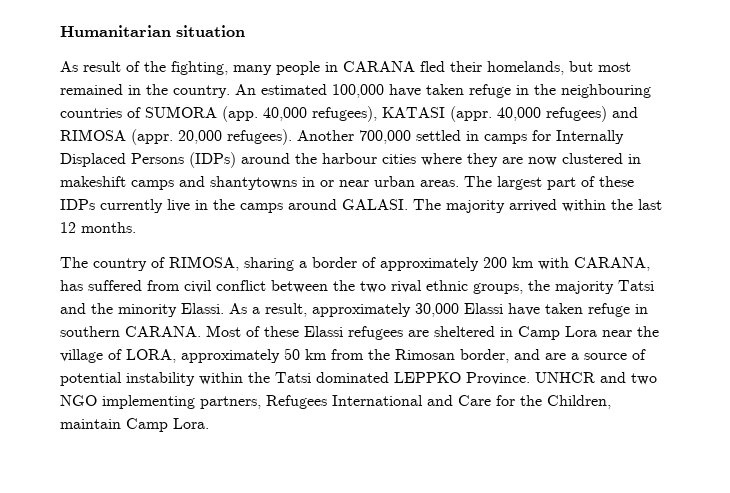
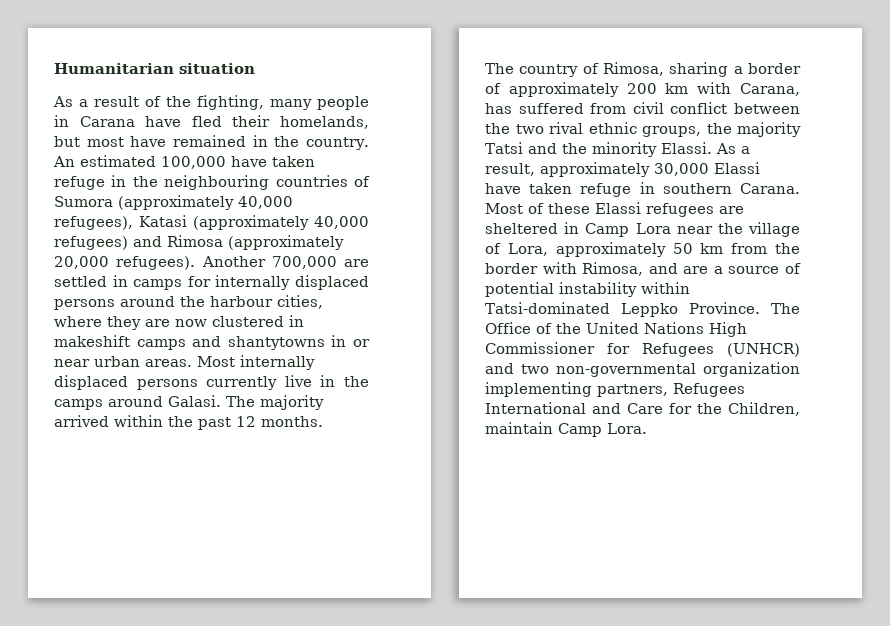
- As result of the fighting, many people in CARANA fled their homelands, but most remained in the country.
+ As a result of the fighting, many people in Carana have fled their homelands, but most have remained in the country.
- An estimated 100,000 have taken refuge in the neighbouring countries of SUMORA (app. 40,000 refugees), KATASI (appr. 40,000 refugees) and RIMOSA (appr. 20,000 refugees).
+ An estimated 100,000 have taken refuge in the neighbouring countries of Sumora (approximately 40,000 refugees), Katasi (approximately 40,000 refugees) and Rimosa (approximately 20,000 refugees).
- Another 700,000 settled in camps for Internally Displaced Persons (IDPs) around the harbour cities where they are now clustered in makeshift camps and shantytowns in or near urban areas.
+ Another 700,000 are settled in camps for internally displaced persons around the harbour cities, where they are now clustered in makeshift camps and shantytowns in or near urban areas.
- The largest part of these IDPs currently live in the camps around GALASI.
+ Most internally displaced persons currently live in the camps around Galasi.
- The majority arrived within the last 12 months.
+ The majority arrived within the past 12 months.
- The country of RIMOSA, sharing a border of approximately 200 km with CARANA, has suffered from civil conflict between the two rival ethnic groups, the majority Tatsi and the minority Elassi.
+ The country of Rimosa, sharing a border of approximately 200 km with Carana, has suffered from civil conflict between the two rival ethnic groups, the majority Tatsi and the minority Elassi.
- As a result, approximately 30,000 Elassi have taken refuge in southern CARANA.
+ As a result, approximately 30,000 Elassi have taken refuge in southern Carana.
- Most of these Elassi refugees are sheltered in Camp Lora near the village of LORA, approximately 50 km from the Rimosan border, and are a source of potential instability within the Tatsi dominated LEPPKO Province. UNHCR and two NGO implementing partners, Refugees International and Care for the Children, maintain Camp Lora.
+ Most of these Elassi refugees are sheltered in Camp Lora near the village of Lora, approximately 50 km from the border with Rimosa, and are a source of potential instability within Tatsi-dominated Leppko Province. The Office of the United Nations High Commissioner for Refugees (UNHCR) and two non-governmental organization implementing partners, Refugees International and Care for the Children, maintain Camp Lora.

